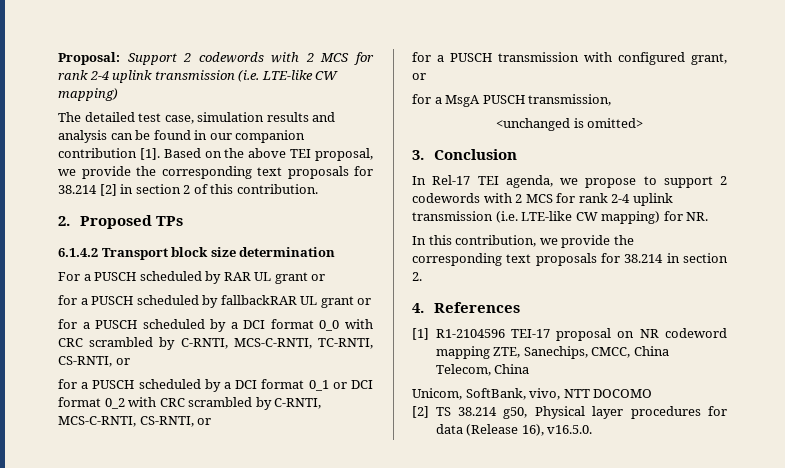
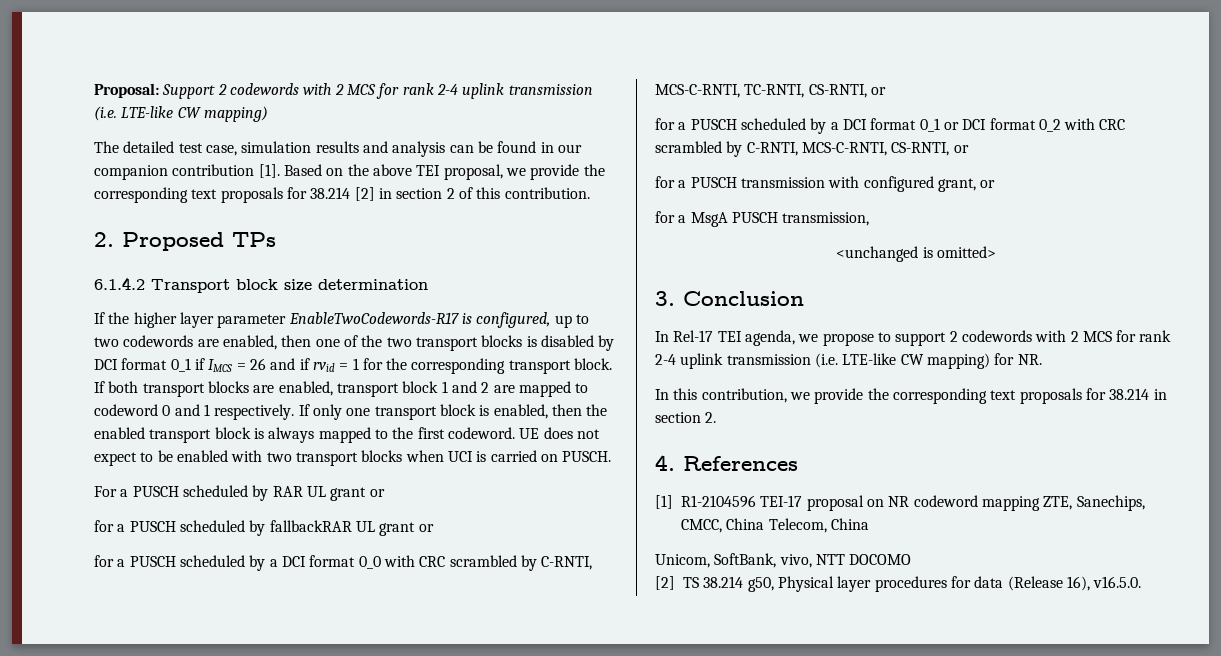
+ If the higher layer parameter EnableTwoCodewords-R17 is configured, up to two codewords are enabled, then one of the two transport blocks is disabled by DCI format 0_1 if IMCS = 26 and if rvid = 1 for the corresponding transport block. If both transport blocks are enabled, transport block 1 and 2 are mapped to codeword 0 and 1 respectively. If only one transport block is enabled, then the enabled transport block is always mapped to the first codeword. UE does not expect to be enabled with two transport blocks when UCI is carried on PUSCH.

